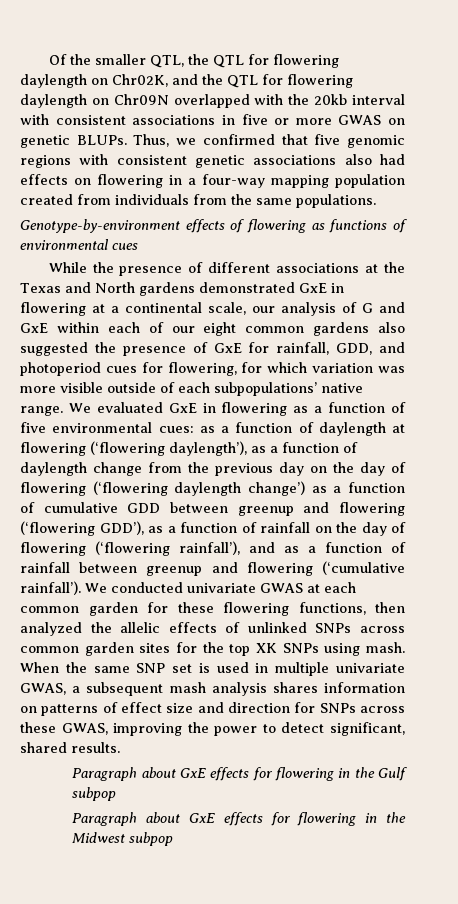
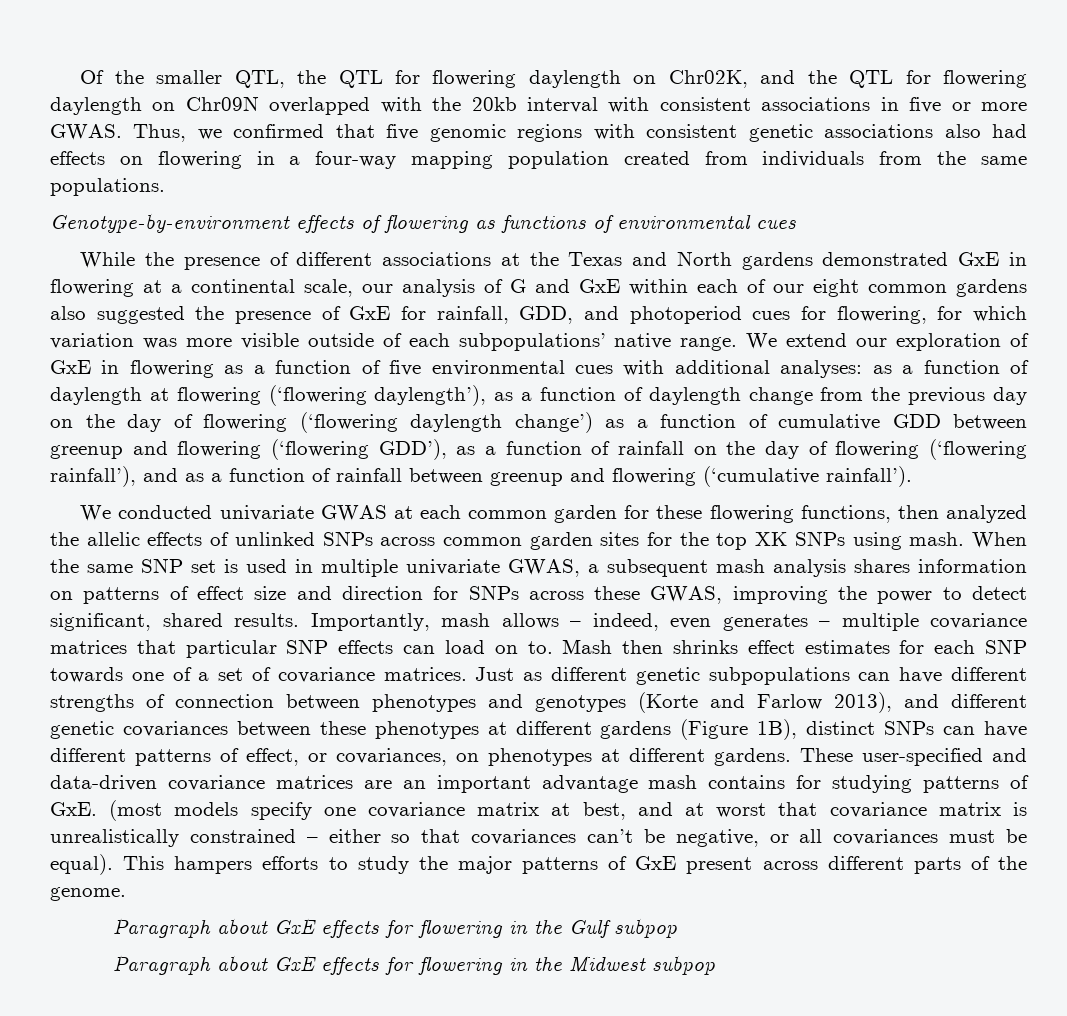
- Of the smaller QTL, the QTL for flowering daylength on Chr02K, and the QTL for flowering daylength on Chr09N overlapped with the 20kb interval with consistent associations in five or more GWAS on genetic BLUPs.
+ Of the smaller QTL, the QTL for flowering daylength on Chr02K, and the QTL for flowering daylength on Chr09N overlapped with the 20kb interval with consistent associations in five or more GWAS.
- We evaluated GxE in flowering as a function of five environmental cues:
+ We extend our exploration of GxE in flowering as a function of five environmental cues with additional analyses:
- as a function of daylength at flowering (‘flowering daylength’), as a function of daylength change from the previous day on the day of flowering (‘flowering daylength change’) as a function of cumulative GDD between greenup and flowering (‘flowering GDD’), as a function of rainfall on the day of flowering (‘flowering rainfall’), and as a function of rainfall between greenup and flowering (‘cumulative rainfall’). We conducted univariate GWAS at each common garden for these flowering functions, then analyzed the allelic effects of unlinked SNPs across common garden sites for the top XK SNPs using mash.
+ as a function of daylength at flowering (‘flowering daylength’), as a function of daylength change from the previous day on the day of flowering (‘flowering daylength change’) as a function of cumulative GDD between greenup and flowering (‘flowering GDD’), as a function of rainfall on the day of flowering (‘flowering rainfall’), and as a function of rainfall between greenup and flowering (‘cumulative rainfall’).
+ We conducted univariate GWAS at each common garden for these flowering functions, then analyzed the allelic effects of unlinked SNPs across common garden sites for the top XK SNPs using mash.
+ Importantly, mash allows – indeed, even generates – multiple covariance matrices that particular SNP effects can load on to. Mash then shrinks effect estimates for each SNP towards one of a set of covariance matrices. Just as different genetic subpopulations can have different strengths of connection between phenotypes and genotypes (Korte and Farlow 2013), and different genetic covariances between these phenotypes at different gardens (Figure 1B), distinct SNPs can have different patterns of effect, or covariances, on phenotypes at different gardens. These user-specified and data-driven covariance matrices are an important advantage mash contains for studying patterns of GxE. (most models specify one covariance matrix at best, and at worst that covariance matrix is unrealistically constrained – either so that covariances can’t be negative, or all covariances must be equal). This hampers efforts to study the major patterns of GxE present across different parts of the genome.

